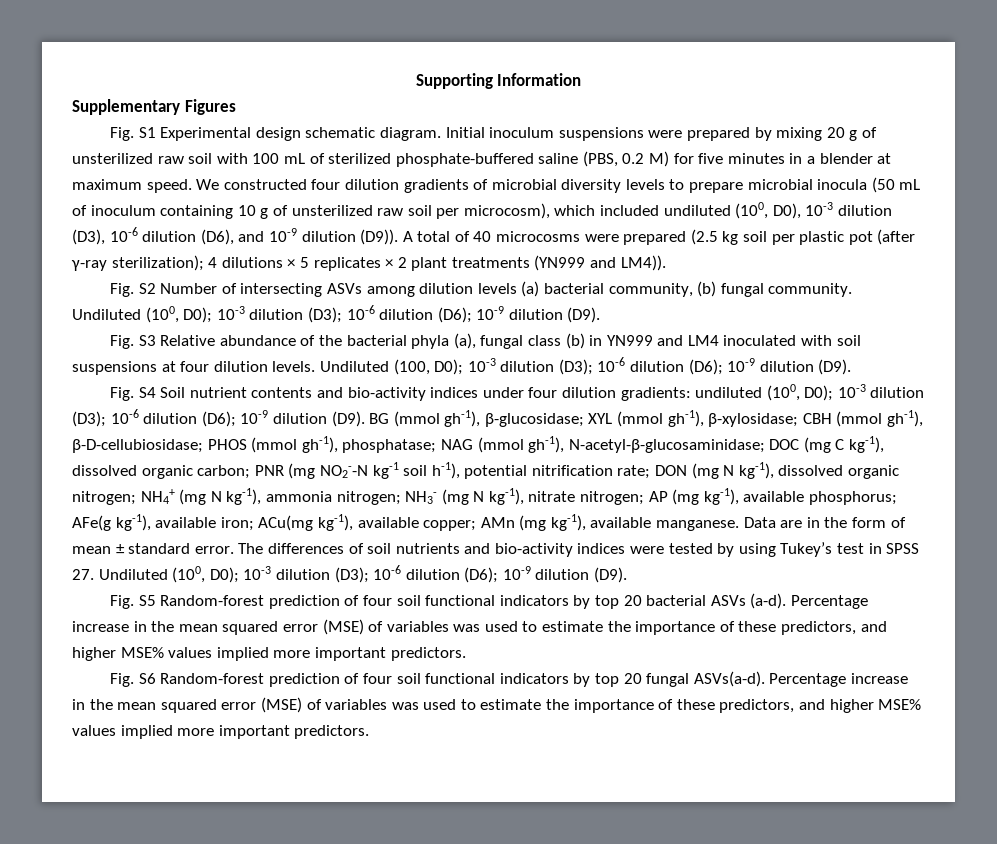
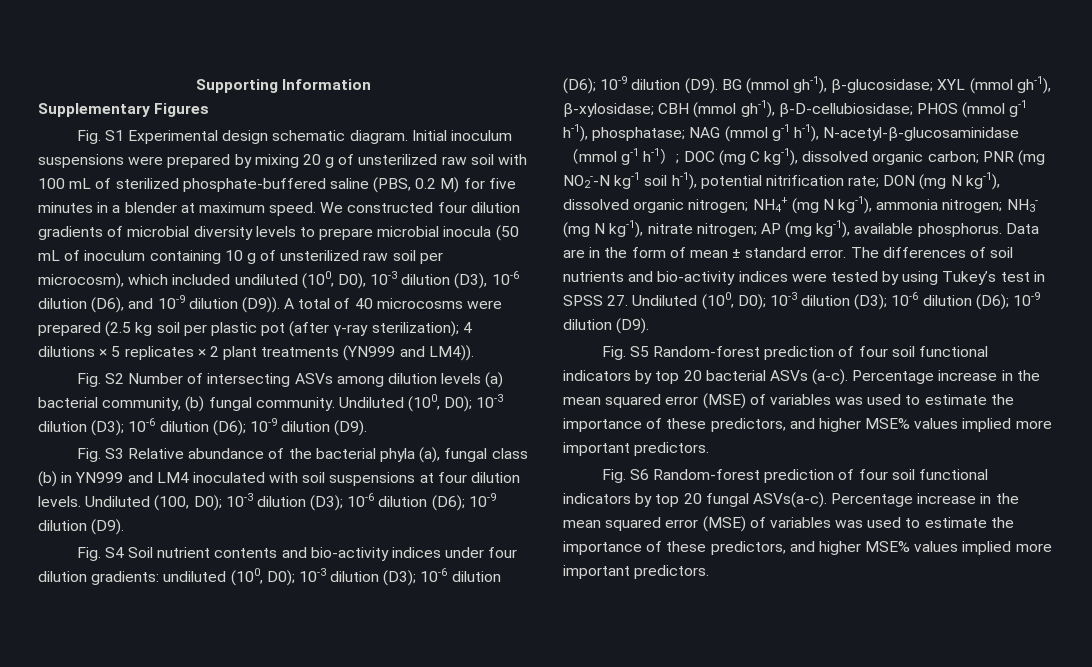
- PHOS (mmol gh-1), phosphatase;
+ PHOS (mmol g-1 h-1), phosphatase;
- NAG (mmol gh-1), N-acetyl-β-glucosaminidase;
+ NAG (mmol g-1 h-1), N-acetyl-β-glucosaminidase（mmol g-1 h-1）;
- AP (mg kg-1), available phosphorus; AFe(g kg-1), available iron; ACu(mg kg-1), available copper; AMn (mg kg-1), available manganese.
+ AP (mg kg-1), available phosphorus.
- Fig. S5 Random-forest prediction of four soil functional indicators by top 20 bacterial ASVs (a-d).
+ Fig. S5 Random-forest prediction of four soil functional indicators by top 20 bacterial ASVs (a-c).
- Fig. S6 Random-forest prediction of four soil functional indicators by top 20 fungal ASVs(a-d).
+ Fig. S6 Random-forest prediction of four soil functional indicators by top 20 fungal ASVs(a-c).

